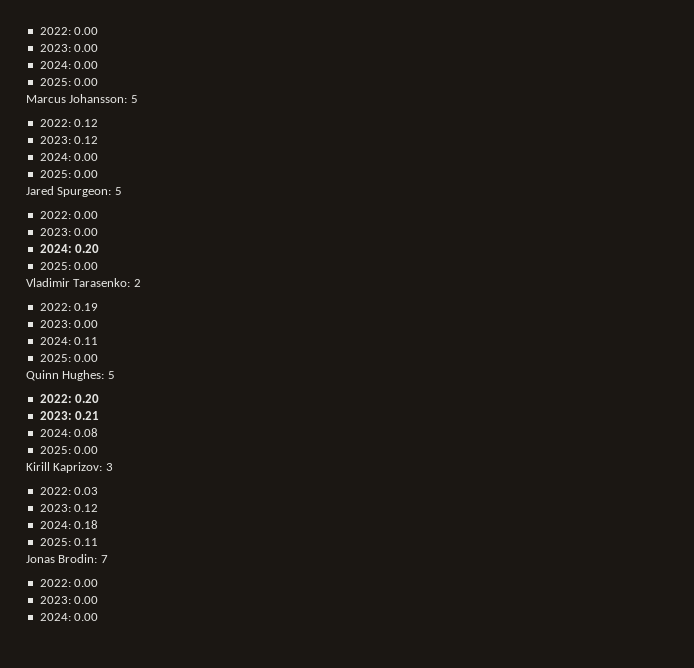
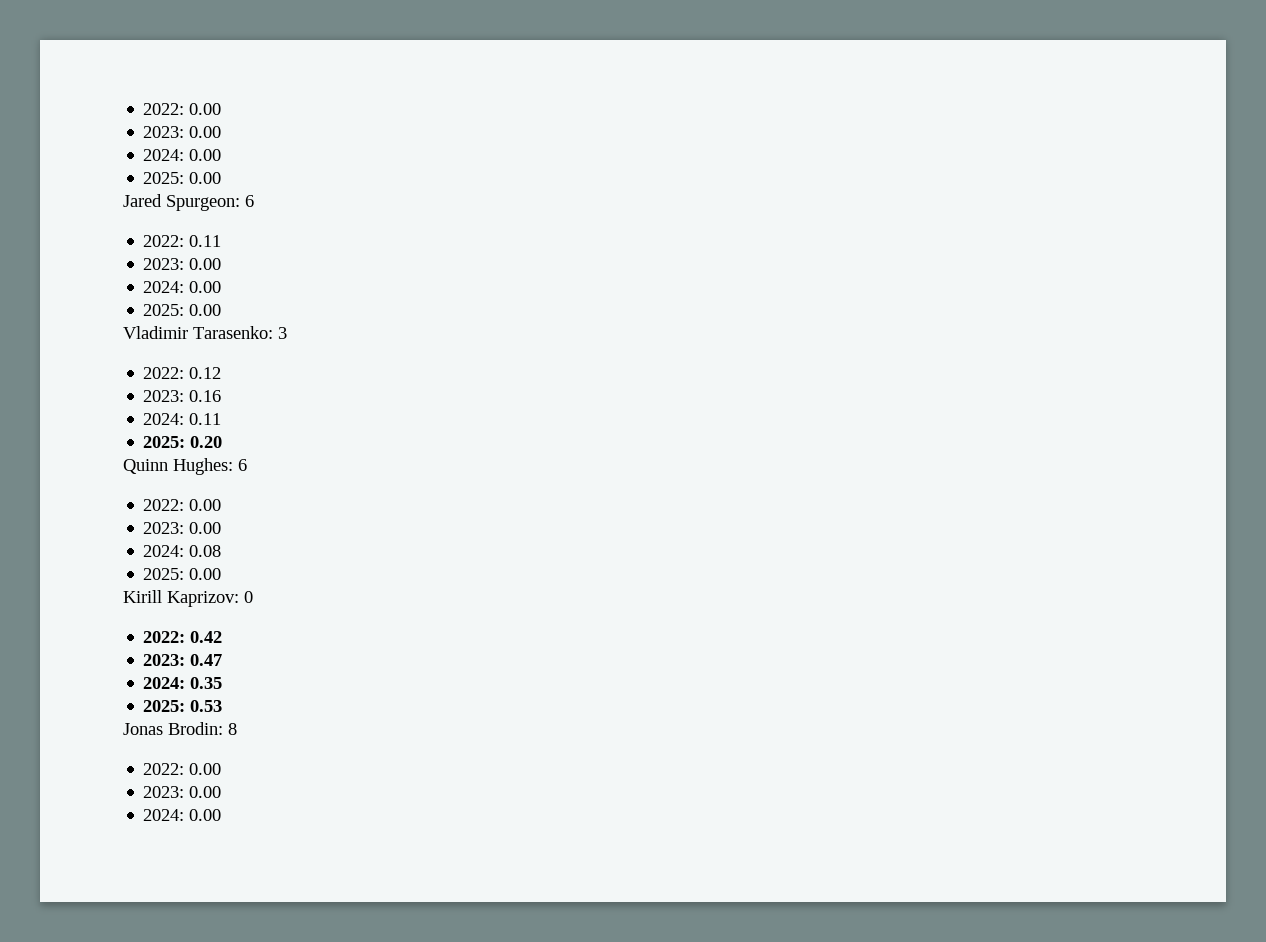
- Marcus Johansson: 5
- 2022: 0.12
- 2023: 0.12
+ Jared Spurgeon: 6
+ 2022: 0.11
+ 2023: 0.00
  2024: 0.00
  2025: 0.00
- Jared Spurgeon: 5
+ Vladimir Tarasenko: 3
+ 2022: 0.12
+ 2023: 0.16
+ 2024: 0.11
+ 2025: 0.20
+ Quinn Hughes: 6
  2022: 0.00
  2023: 0.00
- 2024: 0.20
- 2025: 0.00
- Vladimir Tarasenko: 2
- 2022: 0.19
- 2023: 0.00
- 2024: 0.11
- 2025: 0.00
- Quinn Hughes: 5
- 2022: 0.20
- 2023: 0.21
- Kirill Kaprizov: 3
- 2022: 0.03
- 2023: 0.12
- 2024: 0.18
- 2025: 0.11
+ Kirill Kaprizov: 0
+ 2022: 0.42
+ 2023: 0.47
+ 2024: 0.35
+ 2025: 0.53
- Jonas Brodin: 7
+ Jonas Brodin: 8

